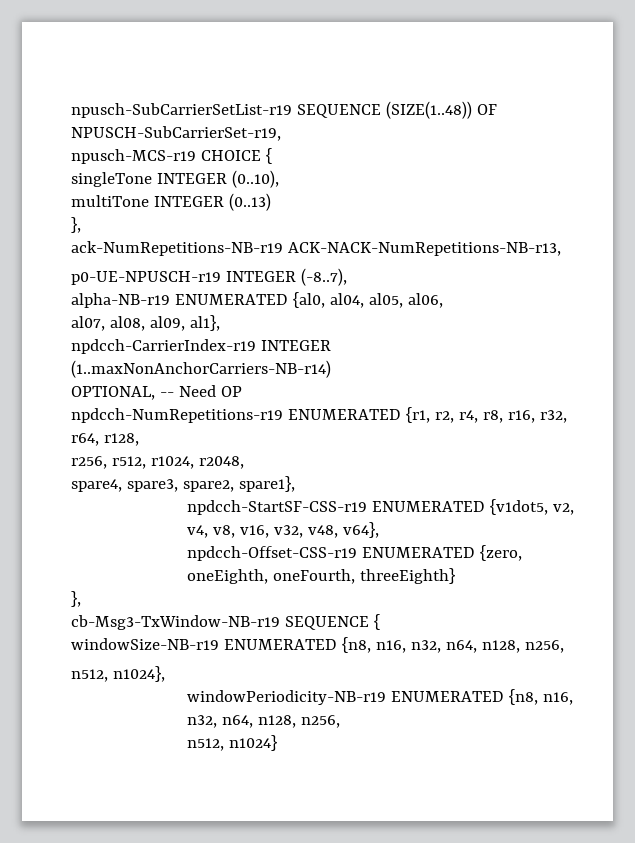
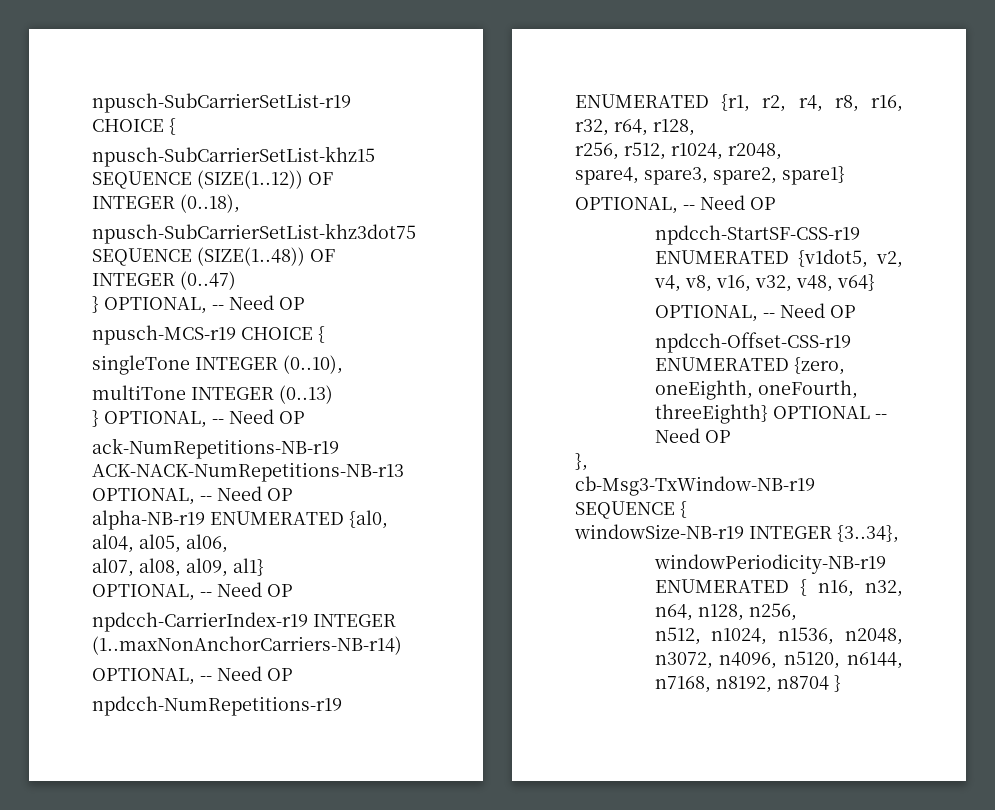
- npusch-SubCarrierSetList-r19 SEQUENCE (SIZE(1..48)) OF NPUSCH-SubCarrierSet-r19,
+ npusch-SubCarrierSetList-r19 CHOICE {
+ npusch-SubCarrierSetList-khz15 SEQUENCE (SIZE(1..12)) OF INTEGER (0..18),
+ npusch-SubCarrierSetList-khz3dot75 SEQUENCE (SIZE(1..48)) OF INTEGER (0..47)
+ } OPTIONAL, -- Need OP
  multiTone INTEGER (0..13)
- },
- ack-NumRepetitions-NB-r19 ACK-NACK-NumRepetitions-NB-r13,
- p0-UE-NPUSCH-r19 INTEGER (-8..7),
+ } OPTIONAL, -- Need OP
+ ack-NumRepetitions-NB-r19 ACK-NACK-NumRepetitions-NB-r13 OPTIONAL, -- Need OP
- al07, al08, al09, al1},
+ al07, al08, al09, al1}
+ OPTIONAL, -- Need OP
- spare4, spare3, spare2, spare1},
+ spare4, spare3, spare2, spare1}
+ OPTIONAL, -- Need OP
- npdcch-StartSF-CSS-r19 ENUMERATED {v1dot5, v2, v4, v8, v16, v32, v48, v64},
+ npdcch-StartSF-CSS-r19 ENUMERATED {v1dot5, v2, v4, v8, v16, v32, v48, v64}
+ OPTIONAL, -- Need OP
- npdcch-Offset-CSS-r19 ENUMERATED {zero, oneEighth, oneFourth, threeEighth}
+ npdcch-Offset-CSS-r19 ENUMERATED {zero, oneEighth, oneFourth, threeEighth} OPTIONAL -- Need OP
- windowSize-NB-r19 ENUMERATED {n8, n16, n32, n64, n128, n256,
- n512, n1024},
- windowPeriodicity-NB-r19 ENUMERATED {n8, n16, n32, n64, n128, n256,
- n512, n1024}
+ windowSize-NB-r19 INTEGER {3..34},
+ windowPeriodicity-NB-r19 ENUMERATED { n16, n32, n64, n128, n256,
+ n512, n1024, n1536, n2048, n3072, n4096, n5120, n6144, n7168, n8192, n8704 }

